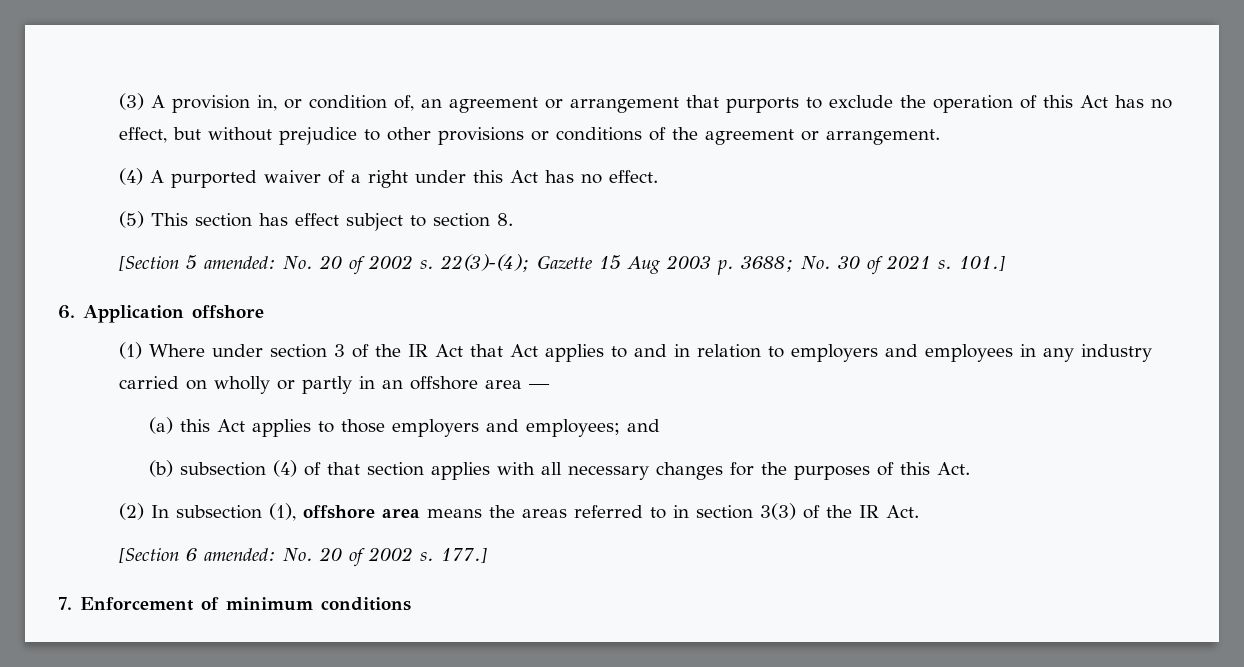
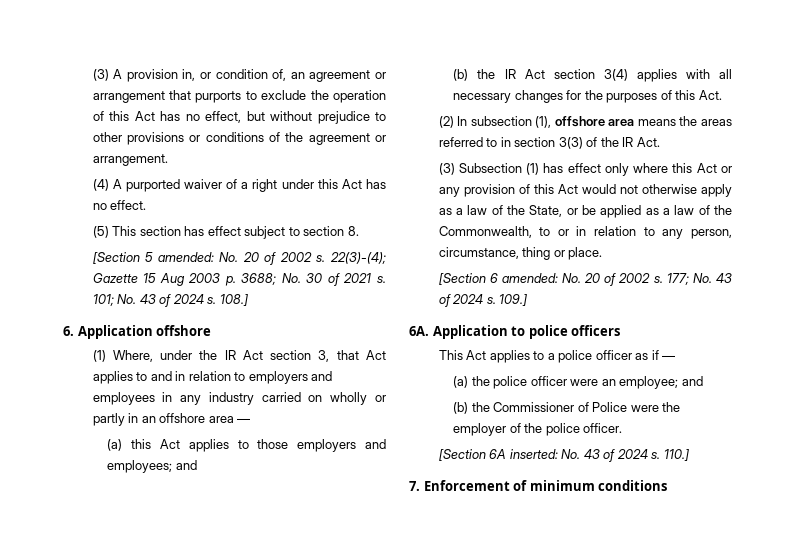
- 101.]
+ 101; No. 43 of 2024 s. 108.]
- (1) Where under section 3 of the IR Act that Act applies to and in relation to employers and employees in any industry carried on wholly or partly in an offshore area —
+ (1) Where, under the IR Act section 3, that Act applies to and in relation to employers and employees in any industry carried on wholly or partly in an offshore area —
- (b) subsection (4) of that section applies with all necessary changes for the purposes of this Act.
+ (b) the IR Act section 3(4) applies with all necessary changes for the purposes of this Act.
+ (3) Subsection (1) has effect only where this Act or any provision of this Act would not otherwise apply as a law of the State, or be applied as a law of the Commonwealth, to or in relation to any person, circumstance, thing or place.
- 177.]
+ 177; No. 43 of 2024 s. 109.]
+ 6A. Application to police officers
+ This Act applies to a police officer as if —
+ (a) the police officer were an employee; and
+ (b) the Commissioner of Police were the employer of the police officer.
+ [Section 6A inserted: No. 43 of 2024 s. 110.]

